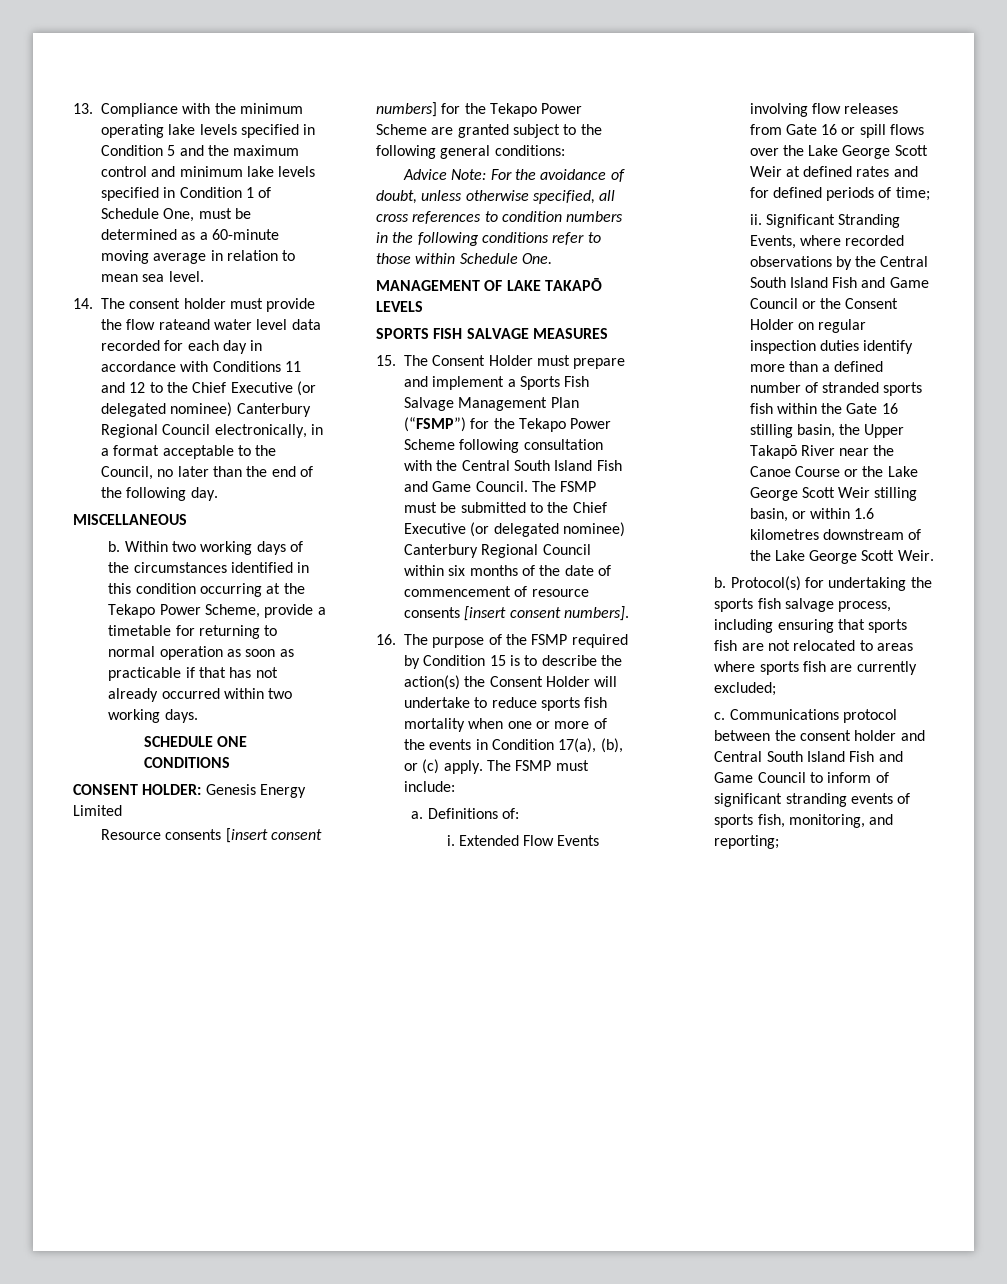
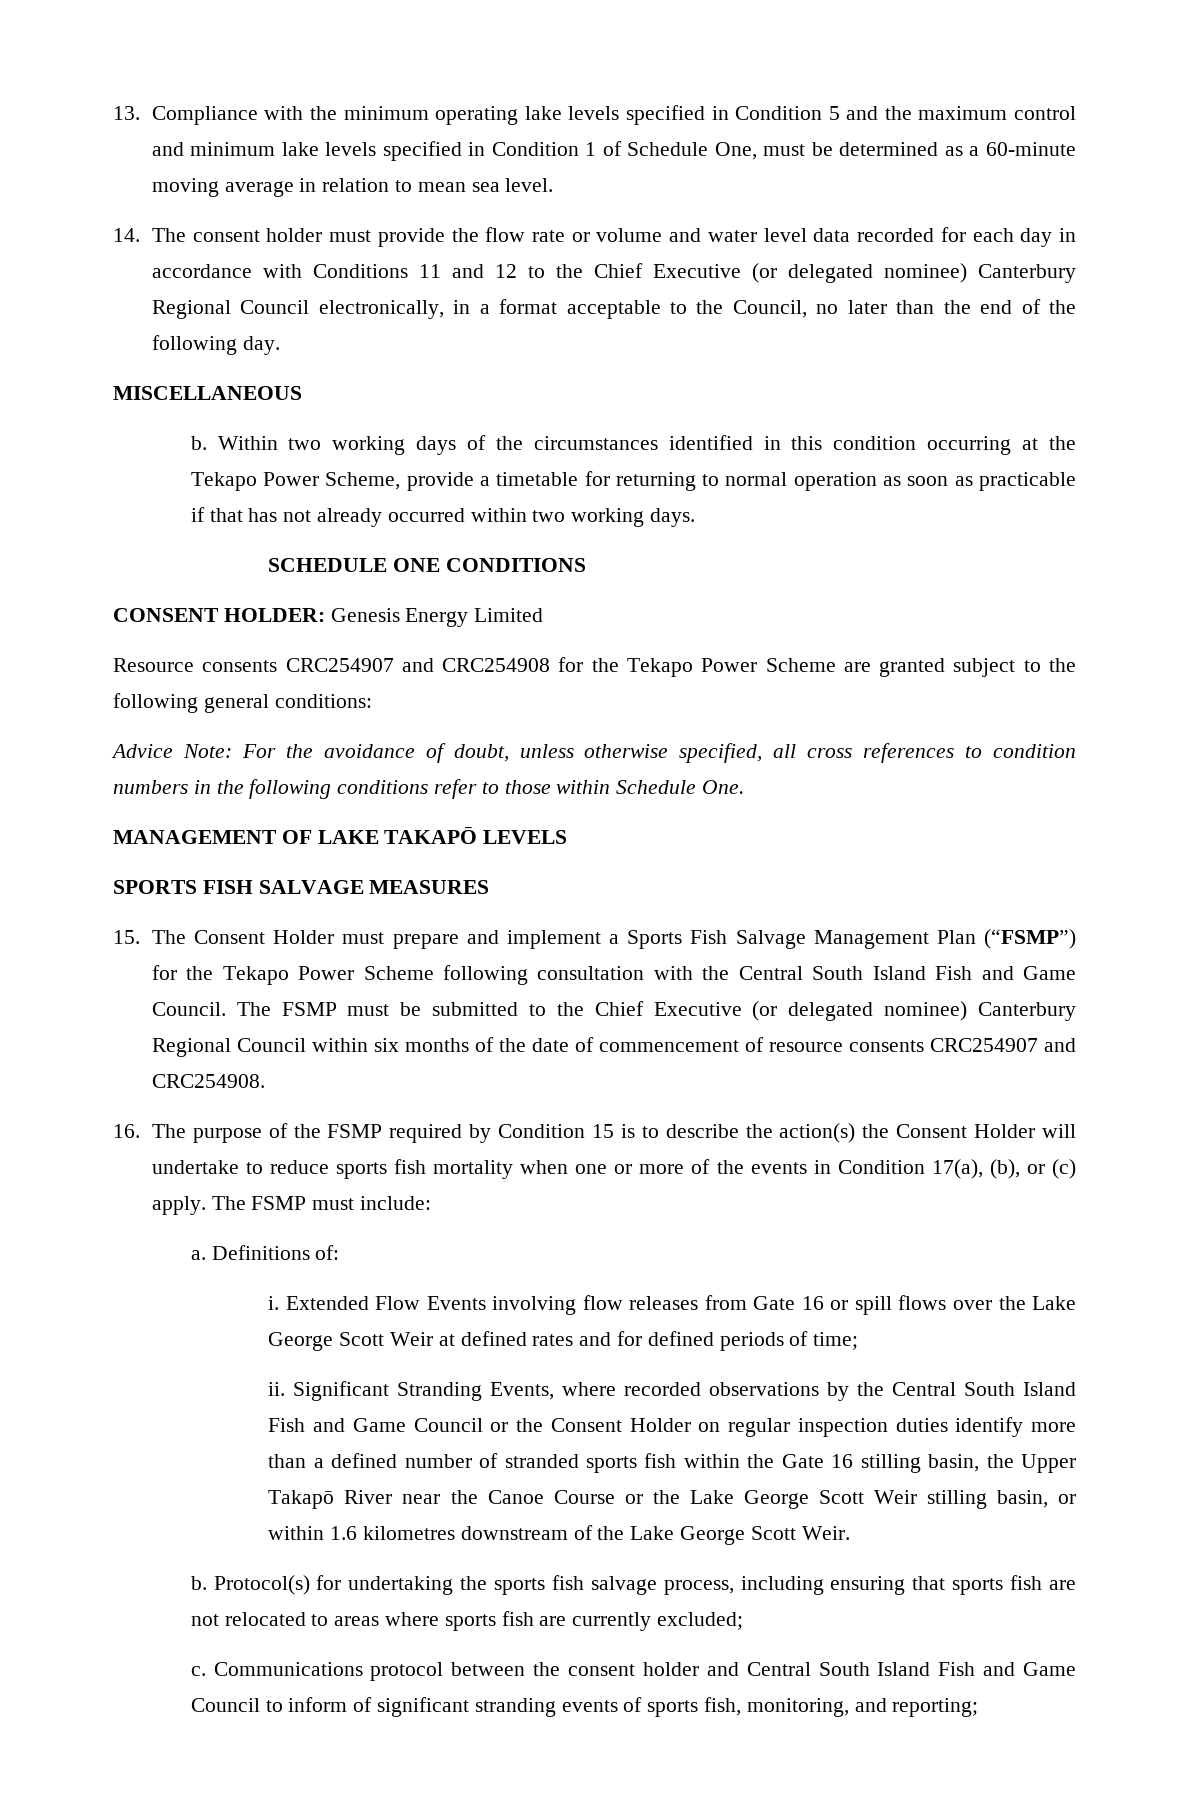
- 14. The consent holder must provide the flow rateand water level data recorded for each day in accordance with Conditions 11 and 12 to the Chief Executive (or delegated nominee) Canterbury Regional Council electronically, in a format acceptable to the Council, no later than the end of the following day.
+ 14. The consent holder must provide the flow rate or volume and water level data recorded for each day in accordance with Conditions 11 and 12 to the Chief Executive (or delegated nominee) Canterbury Regional Council electronically, in a format acceptable to the Council, no later than the end of the following day.
- Resource consents [insert consent numbers] for the Tekapo Power Scheme are granted subject to the following general conditions:
+ Resource consents CRC254907 and CRC254908 for the Tekapo Power Scheme are granted subject to the following general conditions:
- The FSMP must be submitted to the Chief Executive (or delegated nominee) Canterbury Regional Council within six months of the date of commencement of resource consents [insert consent numbers].
+ The FSMP must be submitted to the Chief Executive (or delegated nominee) Canterbury Regional Council within six months of the date of commencement of resource consents CRC254907 and CRC254908.

